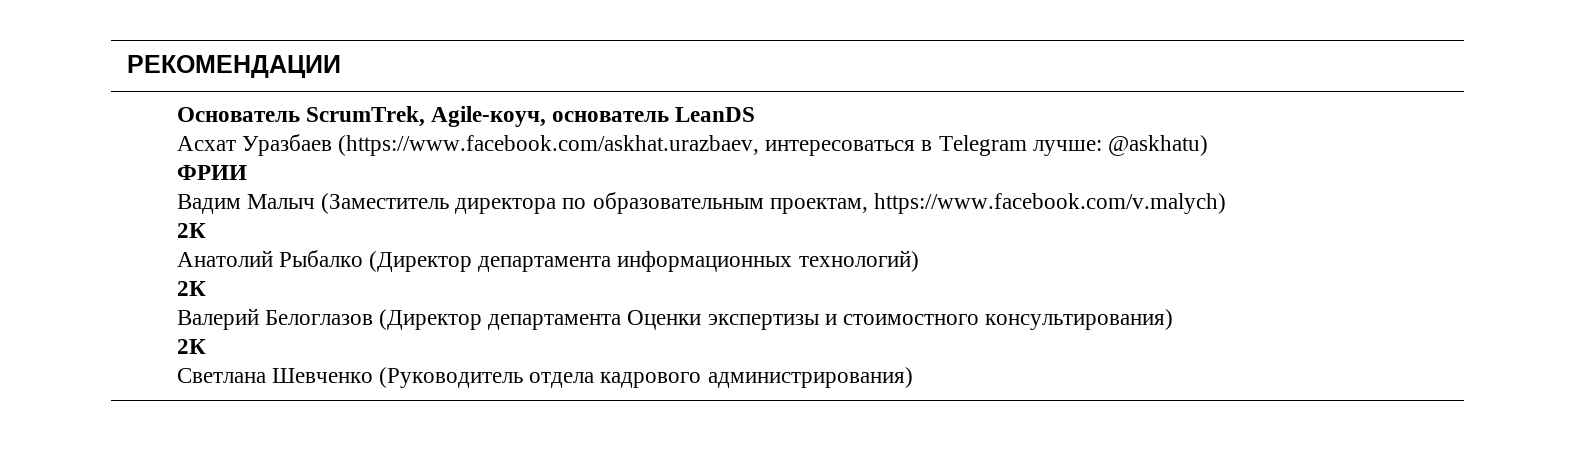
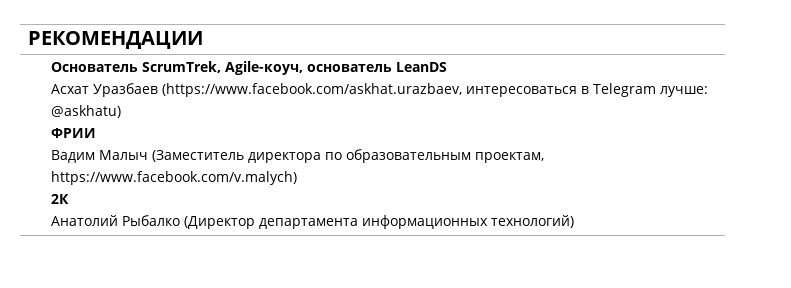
  Анатолий Рыбалко (Директор департамента информационных технологий)
- 2К
- Валерий Белоглазов (Директор департамента Оценки экспертизы и стоимостного консультирования)
- 2К
- Светлана Шевченко (Руководитель отдела кадрового администрирования)

